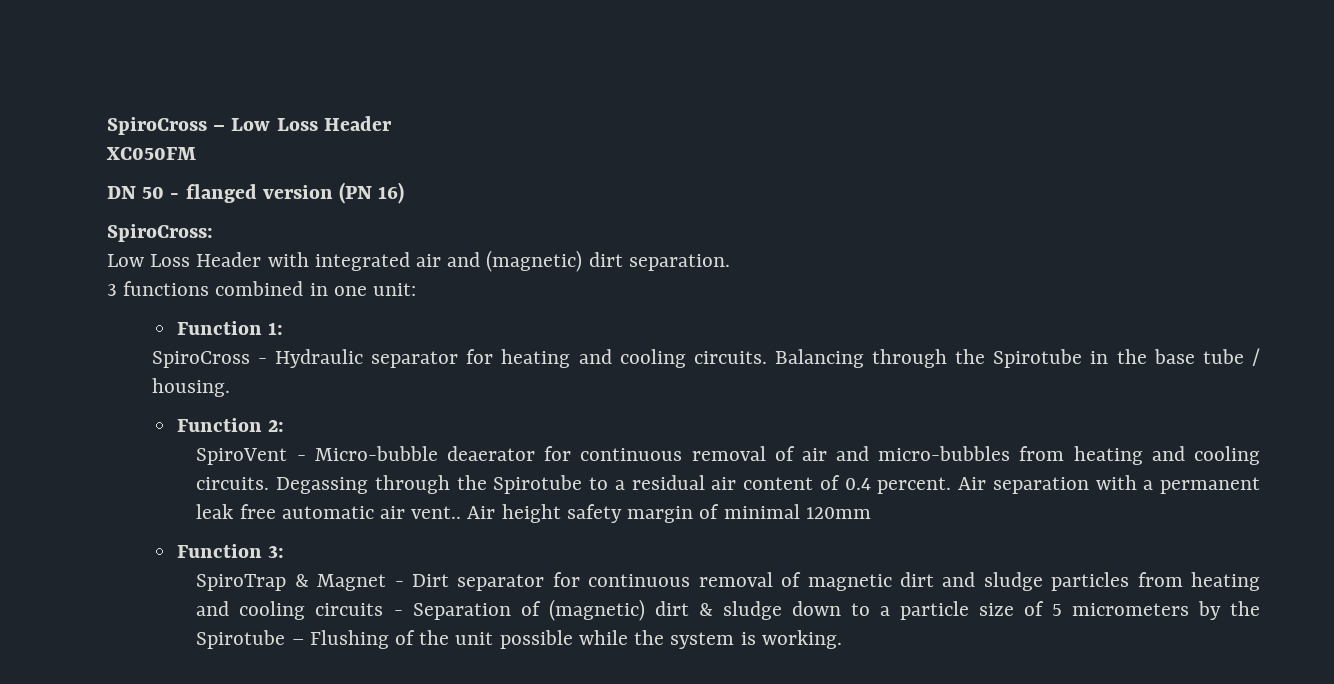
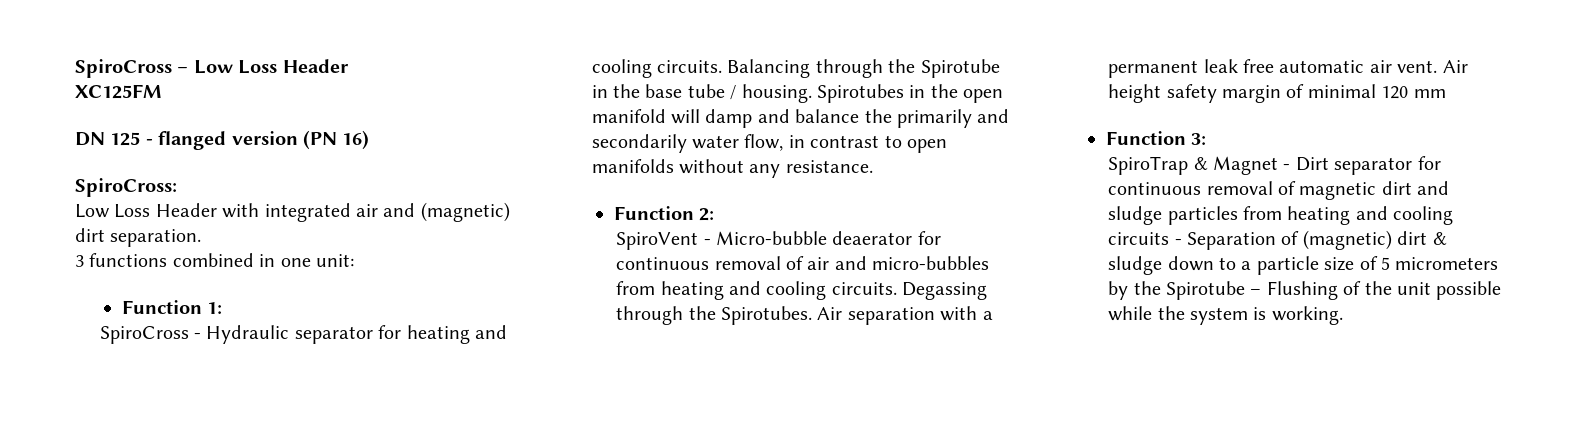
- XC050FM
+ XC125FM
- DN 50 - flanged version (PN 16)
+ DN 125 - flanged version (PN 16)
+ Spirotubes in the open manifold will damp and balance the primarily and secondarily water flow, in contrast to open manifolds without any resistance.
- Degassing through the Spirotube to a residual air content of 0.4 percent.
+ Degassing through the Spirotubes.
- Air separation with a permanent leak free automatic air vent..
+ Air separation with a permanent leak free automatic air vent.
- Air height safety margin of minimal 120mm
+ Air height safety margin of minimal 120 mm

